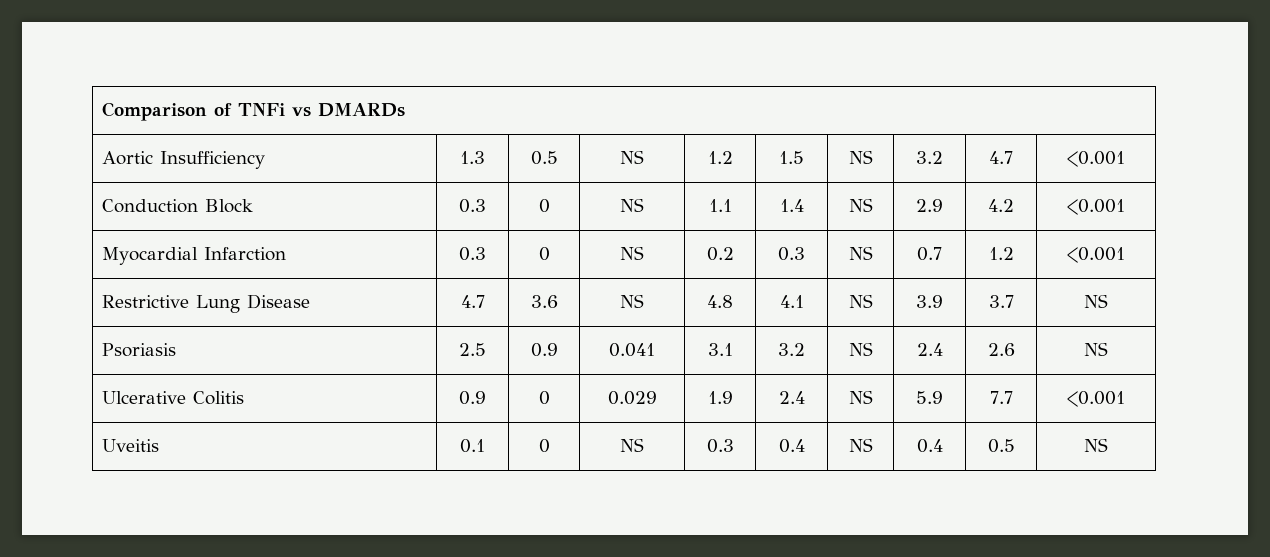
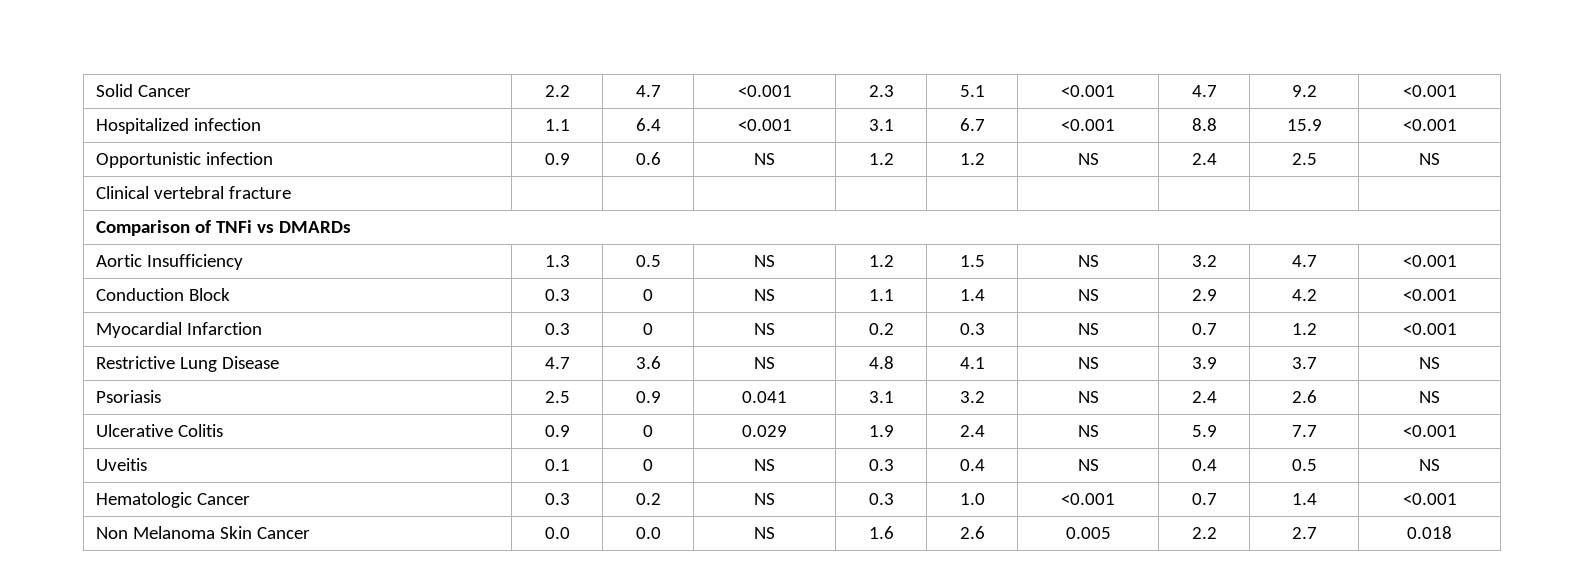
+ Solid Cancer | 2.2 | 4.7 | <0.001 | 2.3 | 5.1 | <0.001 | 4.7 | 9.2 | <0.001
+ Hospitalized infection | 1.1 | 6.4 | <0.001 | 3.1 | 6.7 | <0.001 | 8.8 | 15.9 | <0.001
+ Opportunistic infection | 0.9 | 0.6 | NS | 1.2 | 1.2 | NS | 2.4 | 2.5 | NS
+ Clinical vertebral fracture | | | | | | | | |
+ Hematologic Cancer | 0.3 | 0.2 | NS | 0.3 | 1.0 | <0.001 | 0.7 | 1.4 | <0.001
+ Non Melanoma Skin Cancer | 0.0 | 0.0 | NS | 1.6 | 2.6 | 0.005 | 2.2 | 2.7 | 0.018

